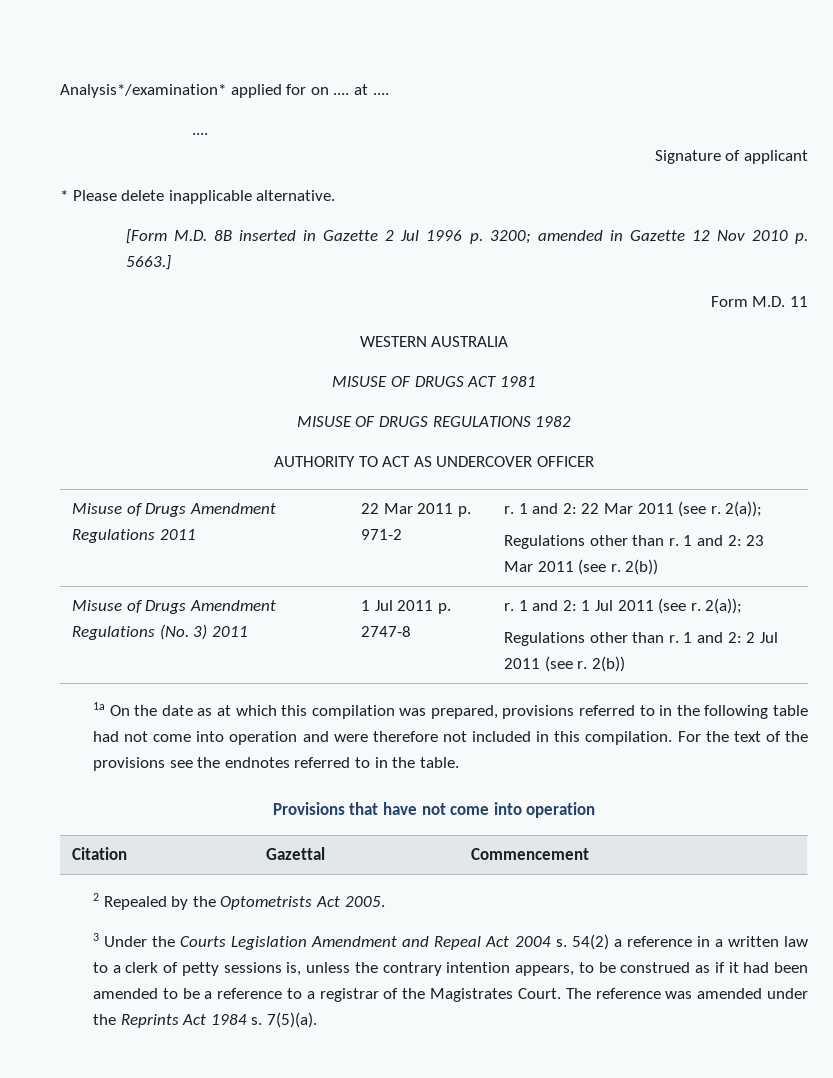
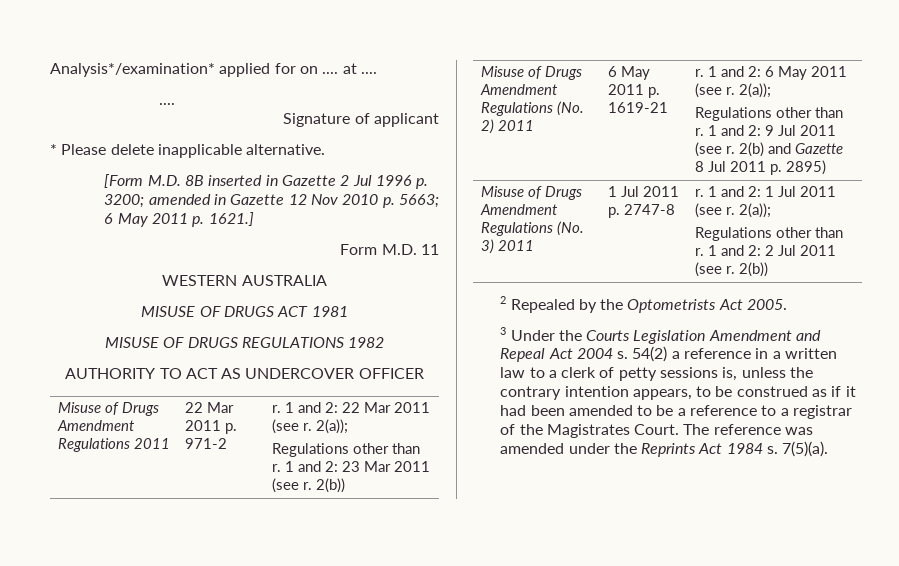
- [Form M.D. 8B inserted in Gazette 2 Jul 1996 p. 3200; amended in Gazette 12 Nov 2010 p. 5663.]
+ [Form M.D. 8B inserted in Gazette 2 Jul 1996 p. 3200; amended in Gazette 12 Nov 2010 p. 5663; 6 May 2011 p. 1621.]
+ Misuse of Drugs Amendment Regulations (No. 2) 2011 | 6 May 2011 p. 1619-21 | r. 1 and 2: 6 May 2011 (see r. 2(a));
+ Regulations other than r. 1 and 2: 9 Jul 2011 (see r. 2(b) and Gazette 8 Jul 2011 p. 2895)
- 1a On the date as at which this compilation was prepared, provisions referred to in the following table had not come into operation and were therefore not included in this compilation. For the text of the provisions see the endnotes referred to in the table.
- Provisions that have not come into operation
- Citation | Gazettal | Commencement

